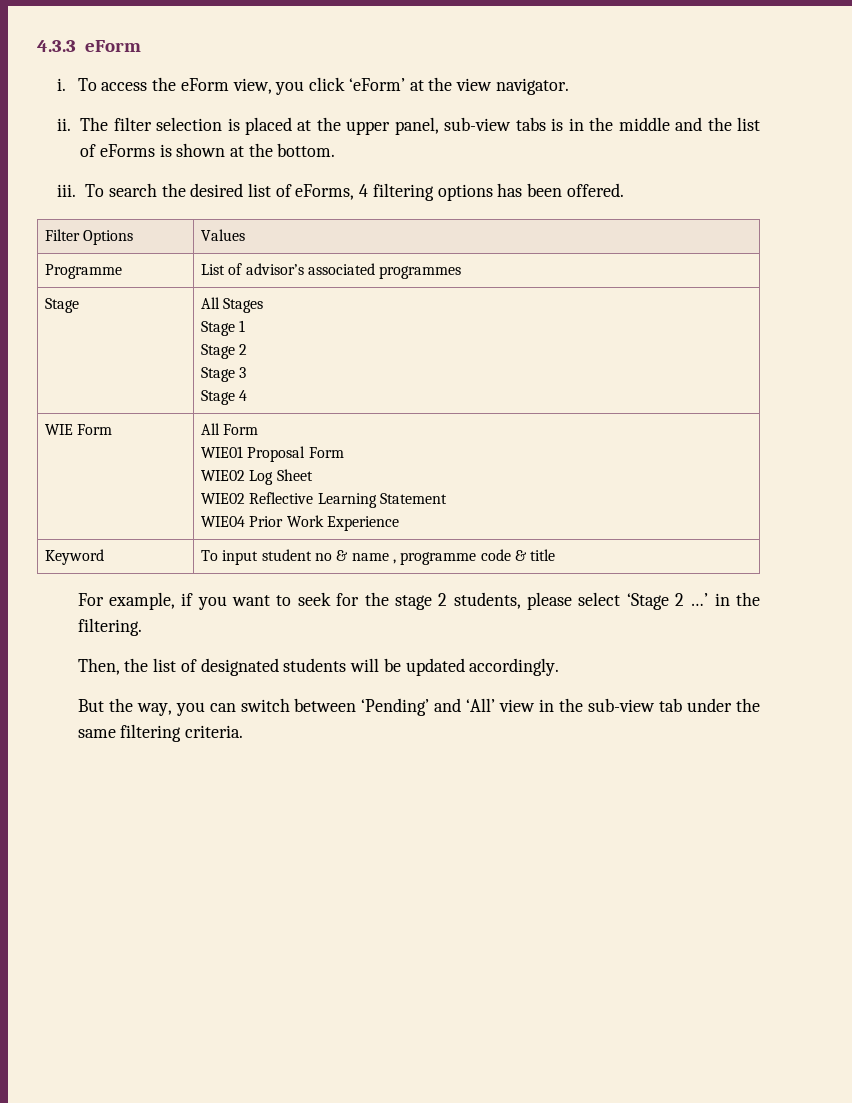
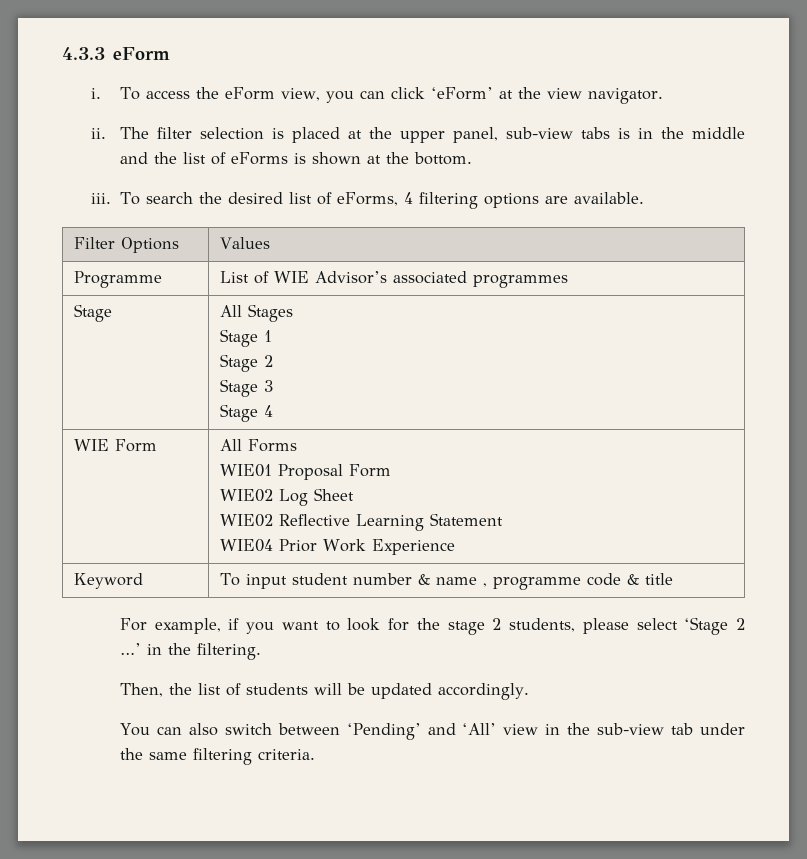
- To access the eForm view, you click ‘eForm’ at the view navigator.
+ To access the eForm view, you can click ‘eForm’ at the view navigator.
- To search the desired list of eForms, 4 filtering options has been offered.
+ To search the desired list of eForms, 4 filtering options are available.
- Programme | List of advisor’s associated programmes
+ Programme | List of WIE Advisor’s associated programmes
- WIE Form | All Form
+ WIE Form | All Forms
- Keyword | To input student no & name , programme code & title
+ Keyword | To input student number & name , programme code & title
- For example, if you want to seek for the stage 2 students, please select ‘Stage 2 …’ in the filtering.
+ For example, if you want to look for the stage 2 students, please select ‘Stage 2 …’ in the filtering.
- Then, the list of designated students will be updated accordingly.
+ Then, the list of students will be updated accordingly.
- But the way, you can switch between ‘Pending’ and ‘All’ view in the sub-view tab under the same filtering criteria.
+ You can also switch between ‘Pending’ and ‘All’ view in the sub-view tab under the same filtering criteria.

